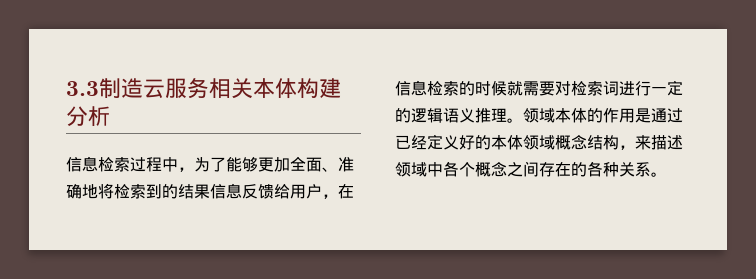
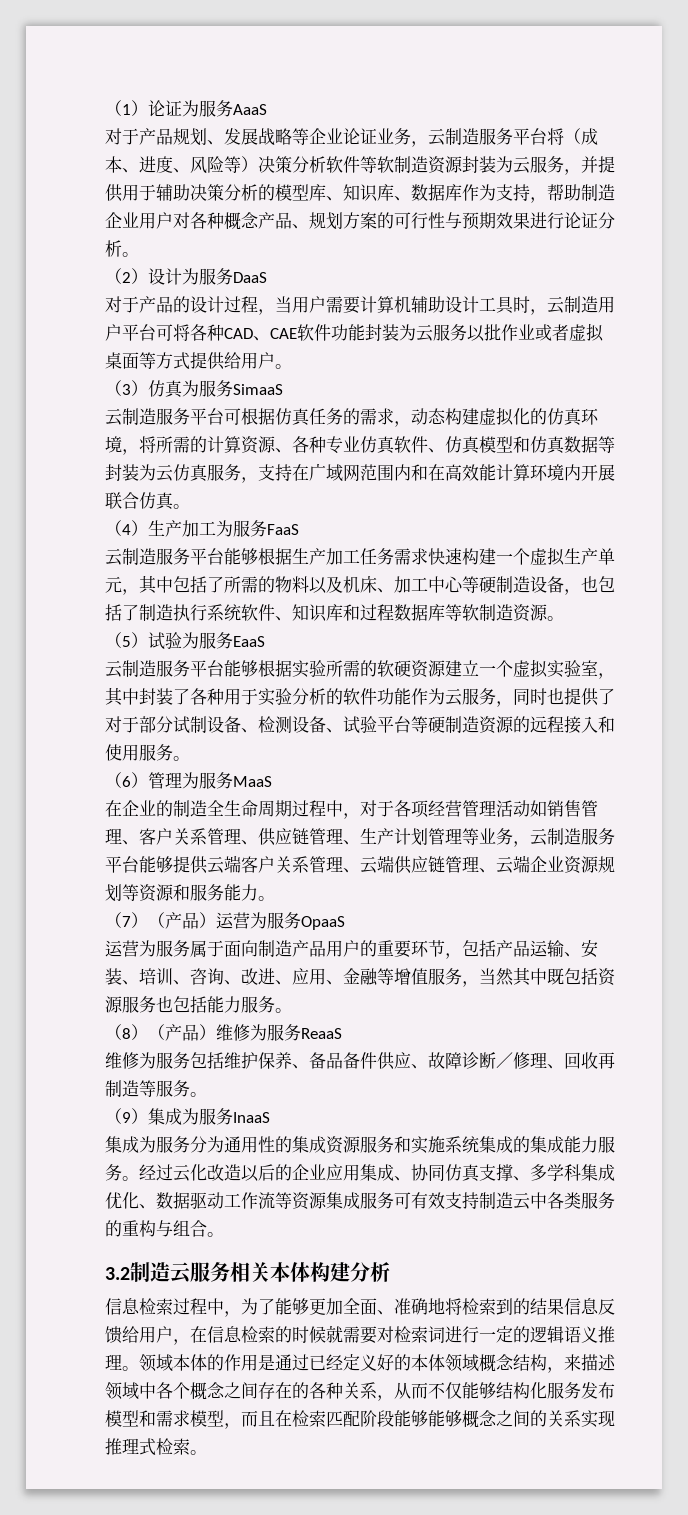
- 3.3制造云服务相关本体构建分析
+ （1）论证为服务AaaS
+ 对于产品规划、发展战略等企业论证业务，云制造服务平台将（成本、进度、风险等）决策分析软件等软制造资源封装为云服务，并提供用于辅助决策分析的模型库、知识库、数据库作为支持，帮助制造企业用户对各种概念产品、规划方案的可行性与预期效果进行论证分析。
+ （2）设计为服务DaaS
+ 对于产品的设计过程，当用户需要计算机辅助设计工具时，云制造用户平台可将各种CAD、CAE软件功能封装为云服务以批作业或者虚拟桌面等方式提供给用户。
+ （3）仿真为服务SimaaS
+ 云制造服务平台可根据仿真任务的需求，动态构建虚拟化的仿真环境，将所需的计算资源、各种专业仿真软件、仿真模型和仿真数据等封装为云仿真服务，支持在广域网范围内和在高效能计算环境内开展联合仿真。
+ （4）生产加工为服务FaaS
+ 云制造服务平台能够根据生产加工任务需求快速构建一个虚拟生产单元，其中包括了所需的物料以及机床、加工中心等硬制造设备，也包括了制造执行系统软件、知识库和过程数据库等软制造资源。
+ （5）试验为服务EaaS
+ 云制造服务平台能够根据实验所需的软硬资源建立一个虚拟实验室，其中封装了各种用于实验分析的软件功能作为云服务，同时也提供了对于部分试制设备、检测设备、试验平台等硬制造资源的远程接入和使用服务。
+ （6）管理为服务MaaS
+ 在企业的制造全生命周期过程中，对于各项经营管理活动如销售管理、客户关系管理、供应链管理、生产计划管理等业务，云制造服务平台能够提供云端客户关系管理、云端供应链管理、云端企业资源规划等资源和服务能力。
+ （7）（产品）运营为服务OpaaS
+ 运营为服务属于面向制造产品用户的重要环节，包括产品运输、安装、培训、咨询、改进、应用、金融等增值服务，当然其中既包括资源服务也包括能力服务。
+ （8）（产品）维修为服务ReaaS
+ 维修为服务包括维护保养、备品备件供应、故障诊断／修理、回收再制造等服务。
+ （9）集成为服务InaaS
+ 集成为服务分为通用性的集成资源服务和实施系统集成的集成能力服务。经过云化改造以后的企业应用集成、协同仿真支撑、多学科集成优化、数据驱动工作流等资源集成服务可有效支持制造云中各类服务的重构与组合。
+ 3.2制造云服务相关本体构建分析
- 领域本体的作用是通过已经定义好的本体领域概念结构，来描述领域中各个概念之间存在的各种关系。
+ 领域本体的作用是通过已经定义好的本体领域概念结构，来描述领域中各个概念之间存在的各种关系，从而不仅能够结构化服务发布模型和需求模型，而且在检索匹配阶段能够能够概念之间的关系实现推理式检索。

